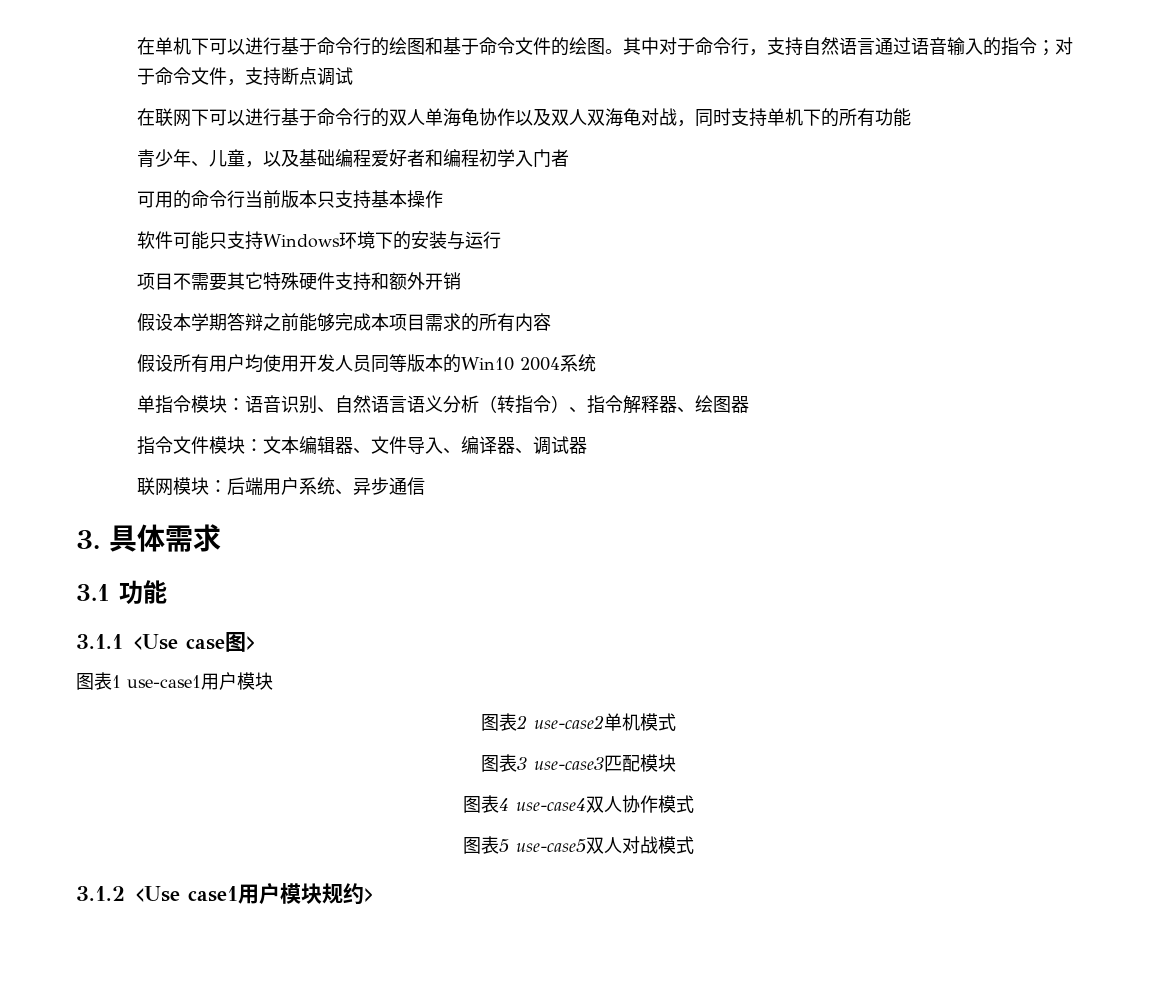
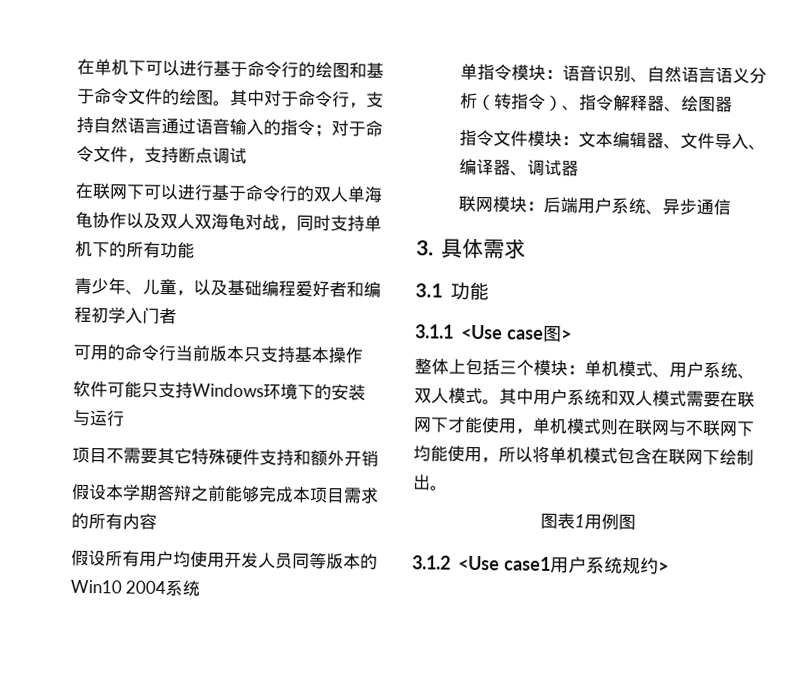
- 图表1 use-case1用户模块
- 图表2 use-case2单机模式
- 图表3 use-case3匹配模块
- 图表4 use-case4双人协作模式
- 图表5 use-case5双人对战模式
+ 整体上包括三个模块：单机模式、用户系统、双人模式。其中用户系统和双人模式需要在联网下才能使用，单机模式则在联网与不联网下均能使用，所以将单机模式包含在联网下绘制出。
+ 图表1用例图
- 3.1.2 <Use case1用户模块规约>
+ 3.1.2 <Use case1用户系统规约>

